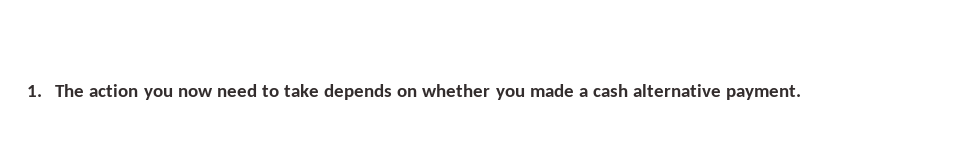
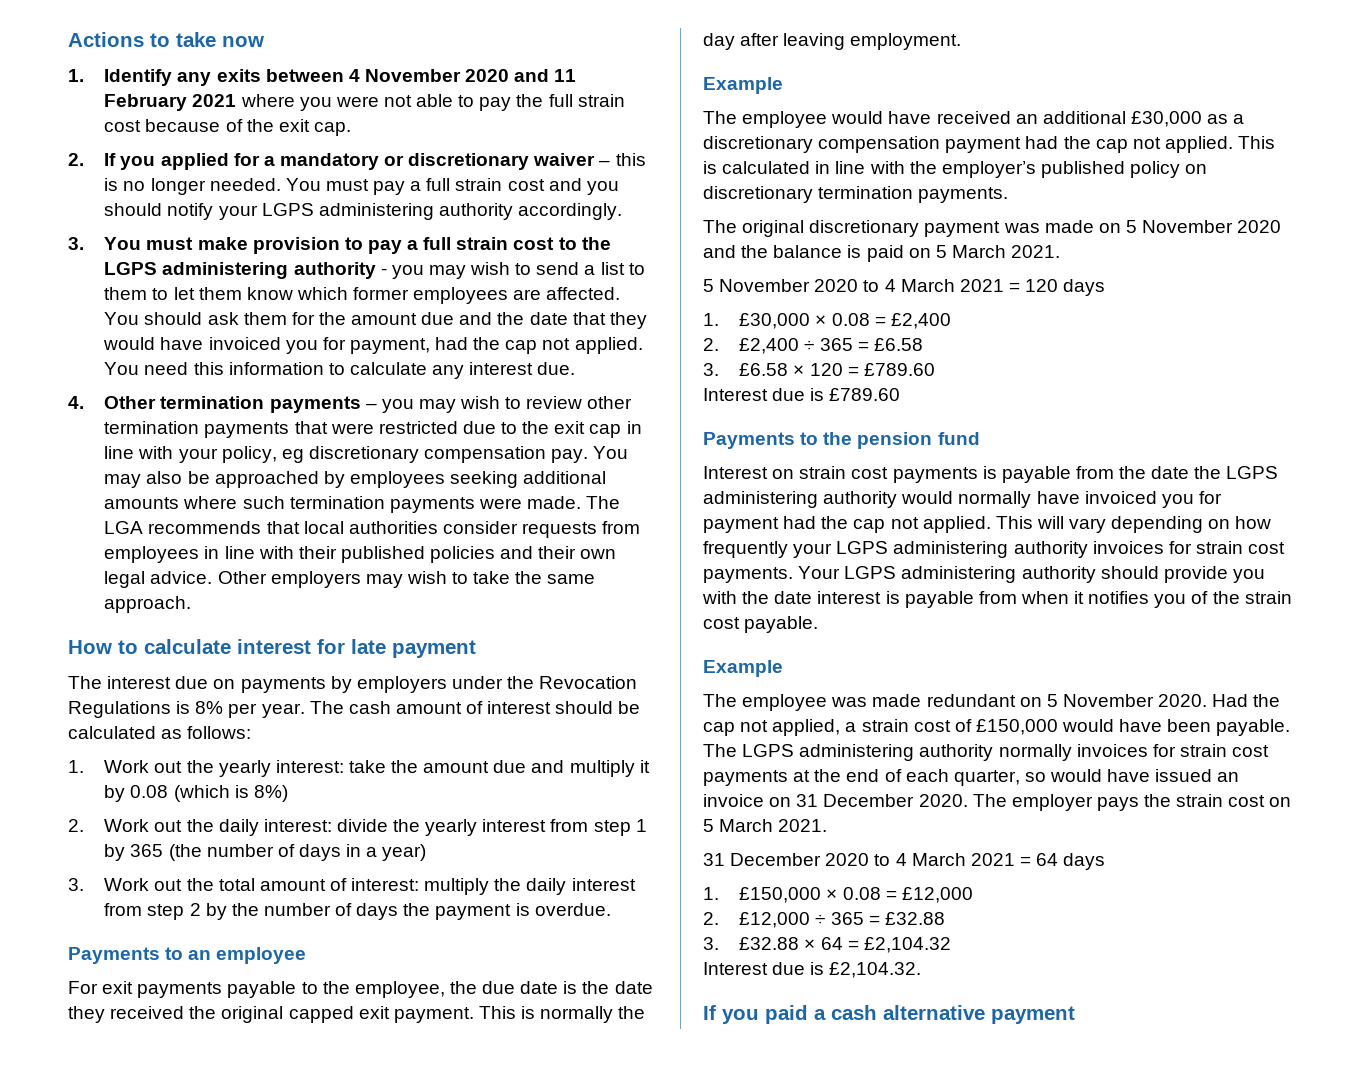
- 1. The action you now need to take depends on whether you made a cash alternative payment.
+ Actions to take now
+ 1. Identify any exits between 4 November 2020 and 11 February 2021 where you were not able to pay the full strain cost because of the exit cap.
+ 2. If you applied for a mandatory or discretionary waiver – this is no longer needed. You must pay a full strain cost and you should notify your LGPS administering authority accordingly.
+ 3. You must make provision to pay a full strain cost to the LGPS administering authority - you may wish to send a list to them to let them know which former employees are affected. You should ask them for the amount due and the date that they would have invoiced you for payment, had the cap not applied. You need this information to calculate any interest due.
+ 4. Other termination payments – you may wish to review other termination payments that were restricted due to the exit cap in line with your policy, eg discretionary compensation pay. You may also be approached by employees seeking additional amounts where such termination payments were made. The LGA recommends that local authorities consider requests from employees in line with their published policies and their own legal advice. Other employers may wish to take the same approach.
+ How to calculate interest for late payment
+ The interest due on payments by employers under the Revocation Regulations is 8% per year. The cash amount of interest should be calculated as follows:
+ 1. Work out the yearly interest: take the amount due and multiply it by 0.08 (which is 8%)
+ 2. Work out the daily interest: divide the yearly interest from step 1 by 365 (the number of days in a year)
+ 3. Work out the total amount of interest: multiply the daily interest from step 2 by the number of days the payment is overdue.
+ Payments to an employee
+ For exit payments payable to the employee, the due date is the date they received the original capped exit payment. This is normally the day after leaving employment.
+ Example
+ The employee would have received an additional £30,000 as a discretionary compensation payment had the cap not applied. This is calculated in line with the employer’s published policy on discretionary termination payments.
+ The original discretionary payment was made on 5 November 2020 and the balance is paid on 5 March 2021.
+ 5 November 2020 to 4 March 2021 = 120 days
+ 1. £30,000 × 0.08 = £2,400
+ 2. £2,400 ÷ 365 = £6.58
+ 3. £6.58 × 120 = £789.60
+ Interest due is £789.60
+ Payments to the pension fund
+ Interest on strain cost payments is payable from the date the LGPS administering authority would normally have invoiced you for payment had the cap not applied. This will vary depending on how frequently your LGPS administering authority invoices for strain cost payments. Your LGPS administering authority should provide you with the date interest is payable from when it notifies you of the strain cost payable.
+ Example
+ The employee was made redundant on 5 November 2020. Had the cap not applied, a strain cost of £150,000 would have been payable. The LGPS administering authority normally invoices for strain cost payments at the end of each quarter, so would have issued an invoice on 31 December 2020. The employer pays the strain cost on 5 March 2021.
+ 31 December 2020 to 4 March 2021 = 64 days
+ 1. £150,000 × 0.08 = £12,000
+ 2. £12,000 ÷ 365 = £32.88
+ 3. £32.88 × 64 = £2,104.32
+ Interest due is £2,104.32.
+ If you paid a cash alternative payment

